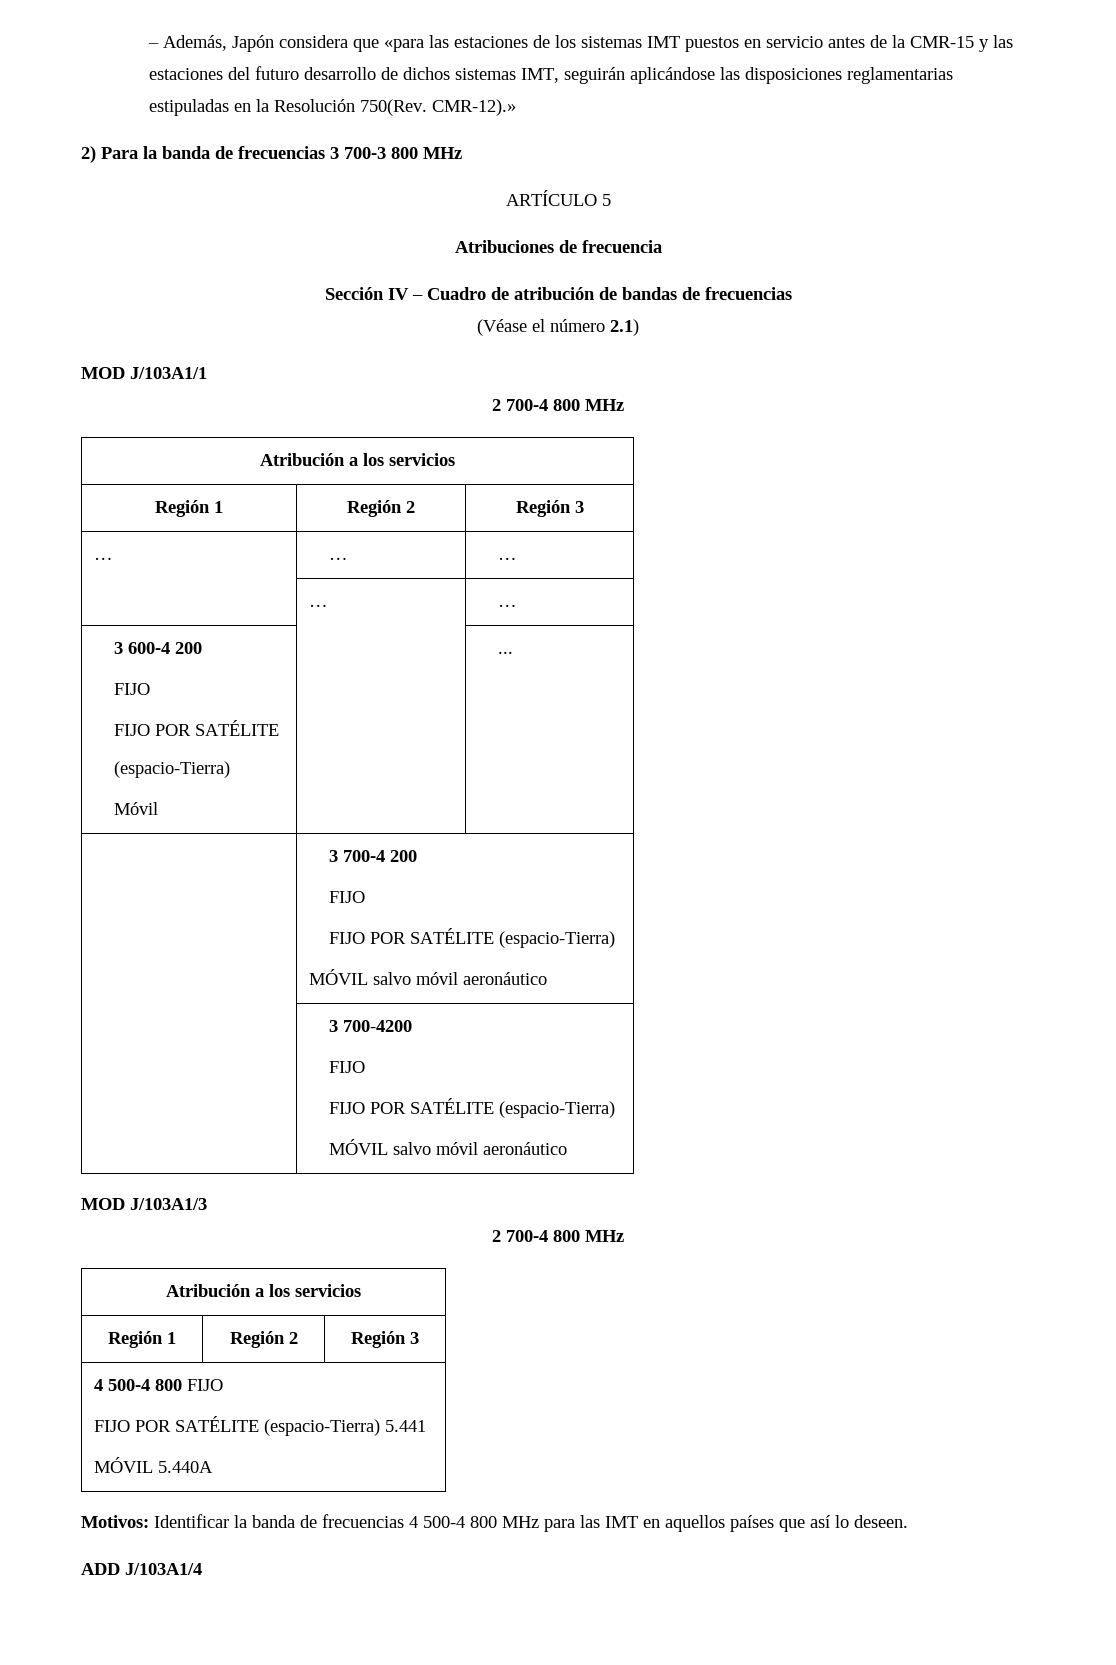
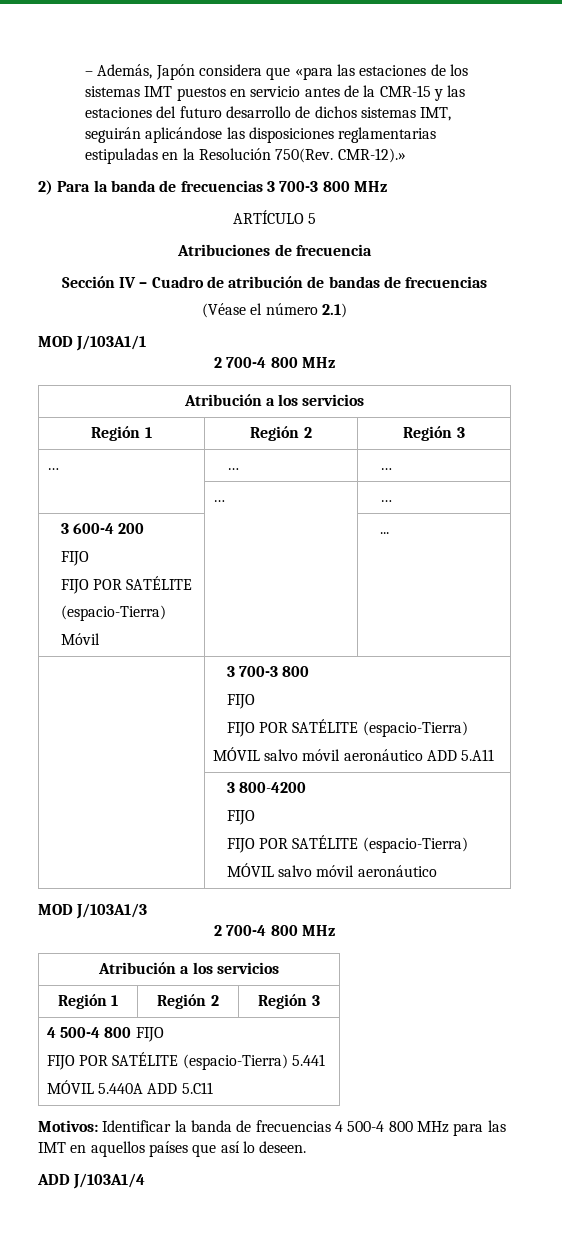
- | 3 700-4 200
+ | 3 700-3 800
  FIJO
  FIJO POR SATÉLITE (espacio-Tierra)
- MÓVIL salvo móvil aeronáutico
- | 3 700-4200
+ MÓVIL salvo móvil aeronáutico ADD 5.A11
+ | 3 800-4200
  4 500-4 800 FIJO
  FIJO POR SATÉLITE (espacio-Tierra) 5.441
- MÓVIL 5.440A
+ MÓVIL 5.440A ADD 5.C11

